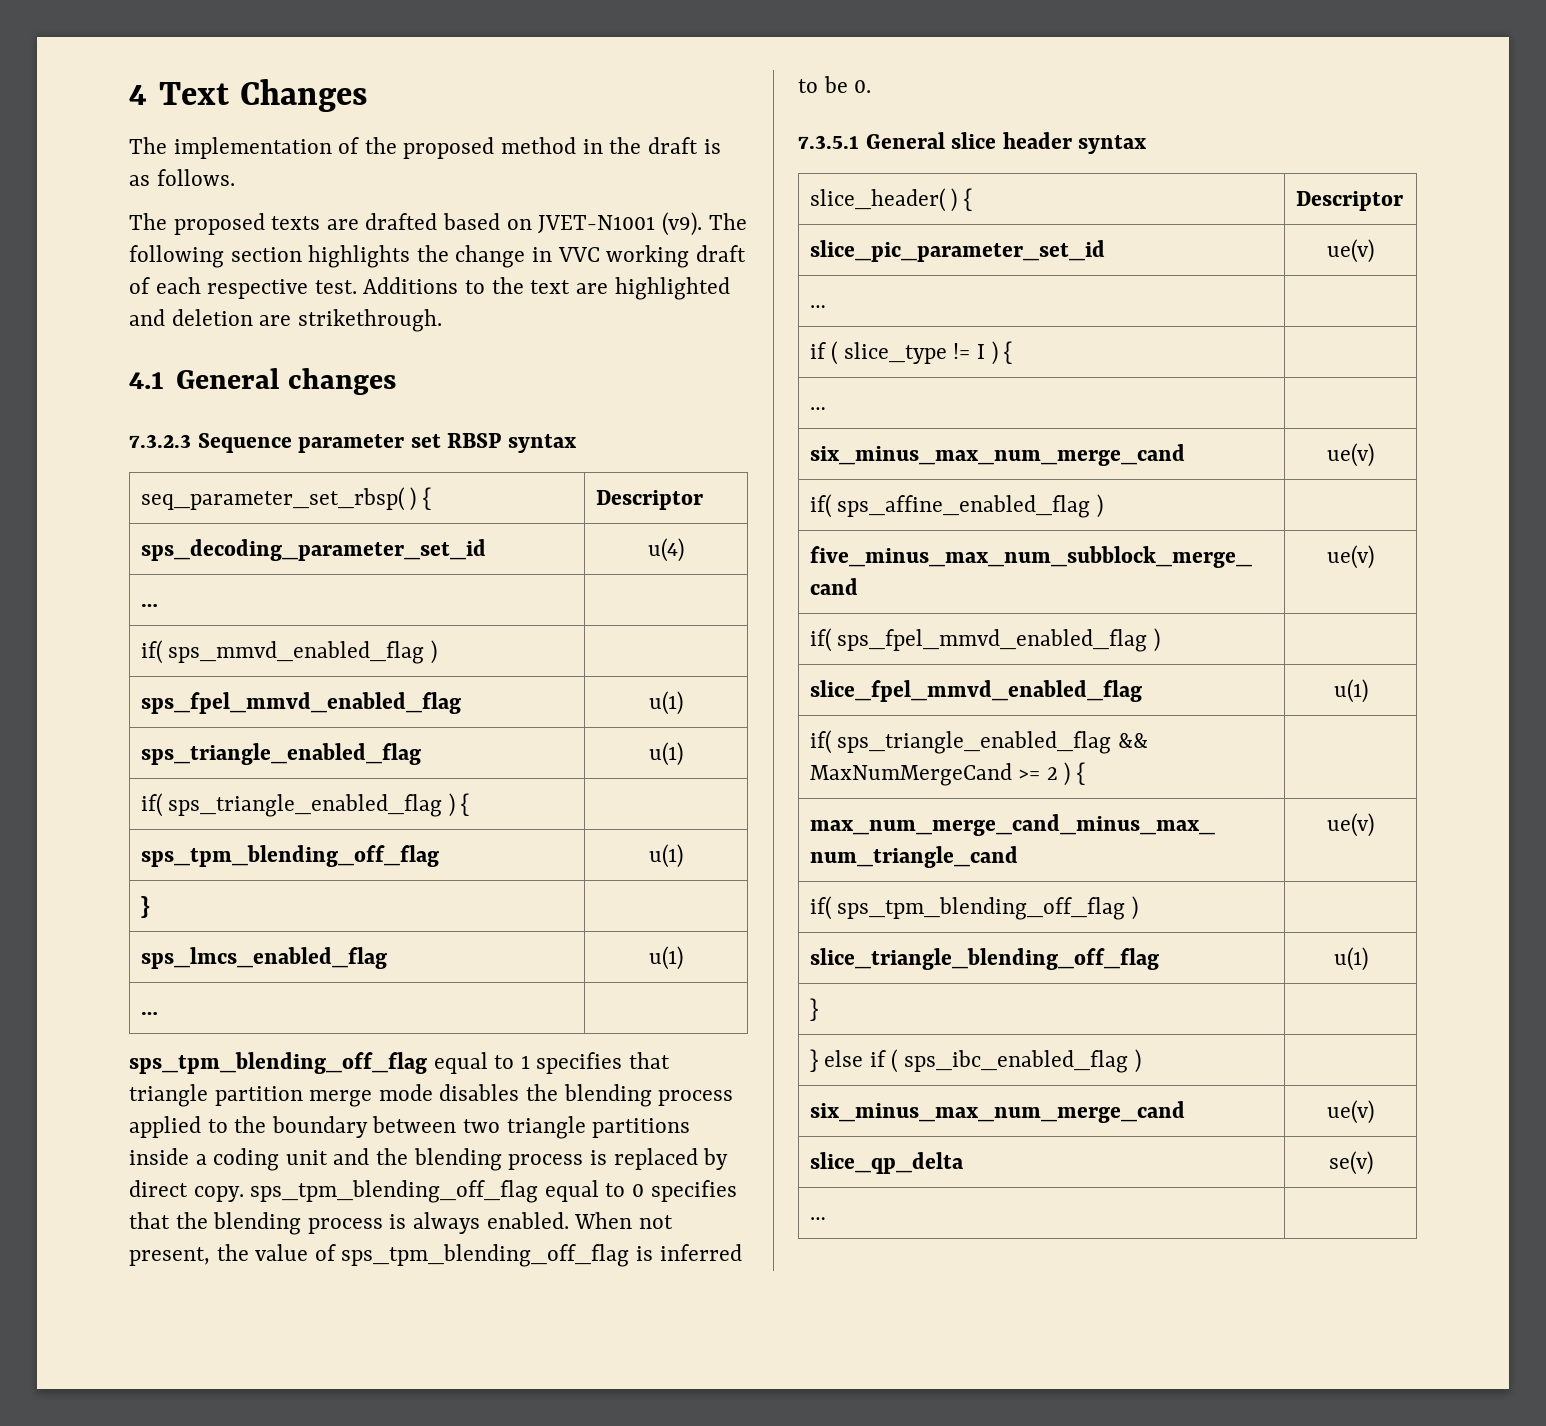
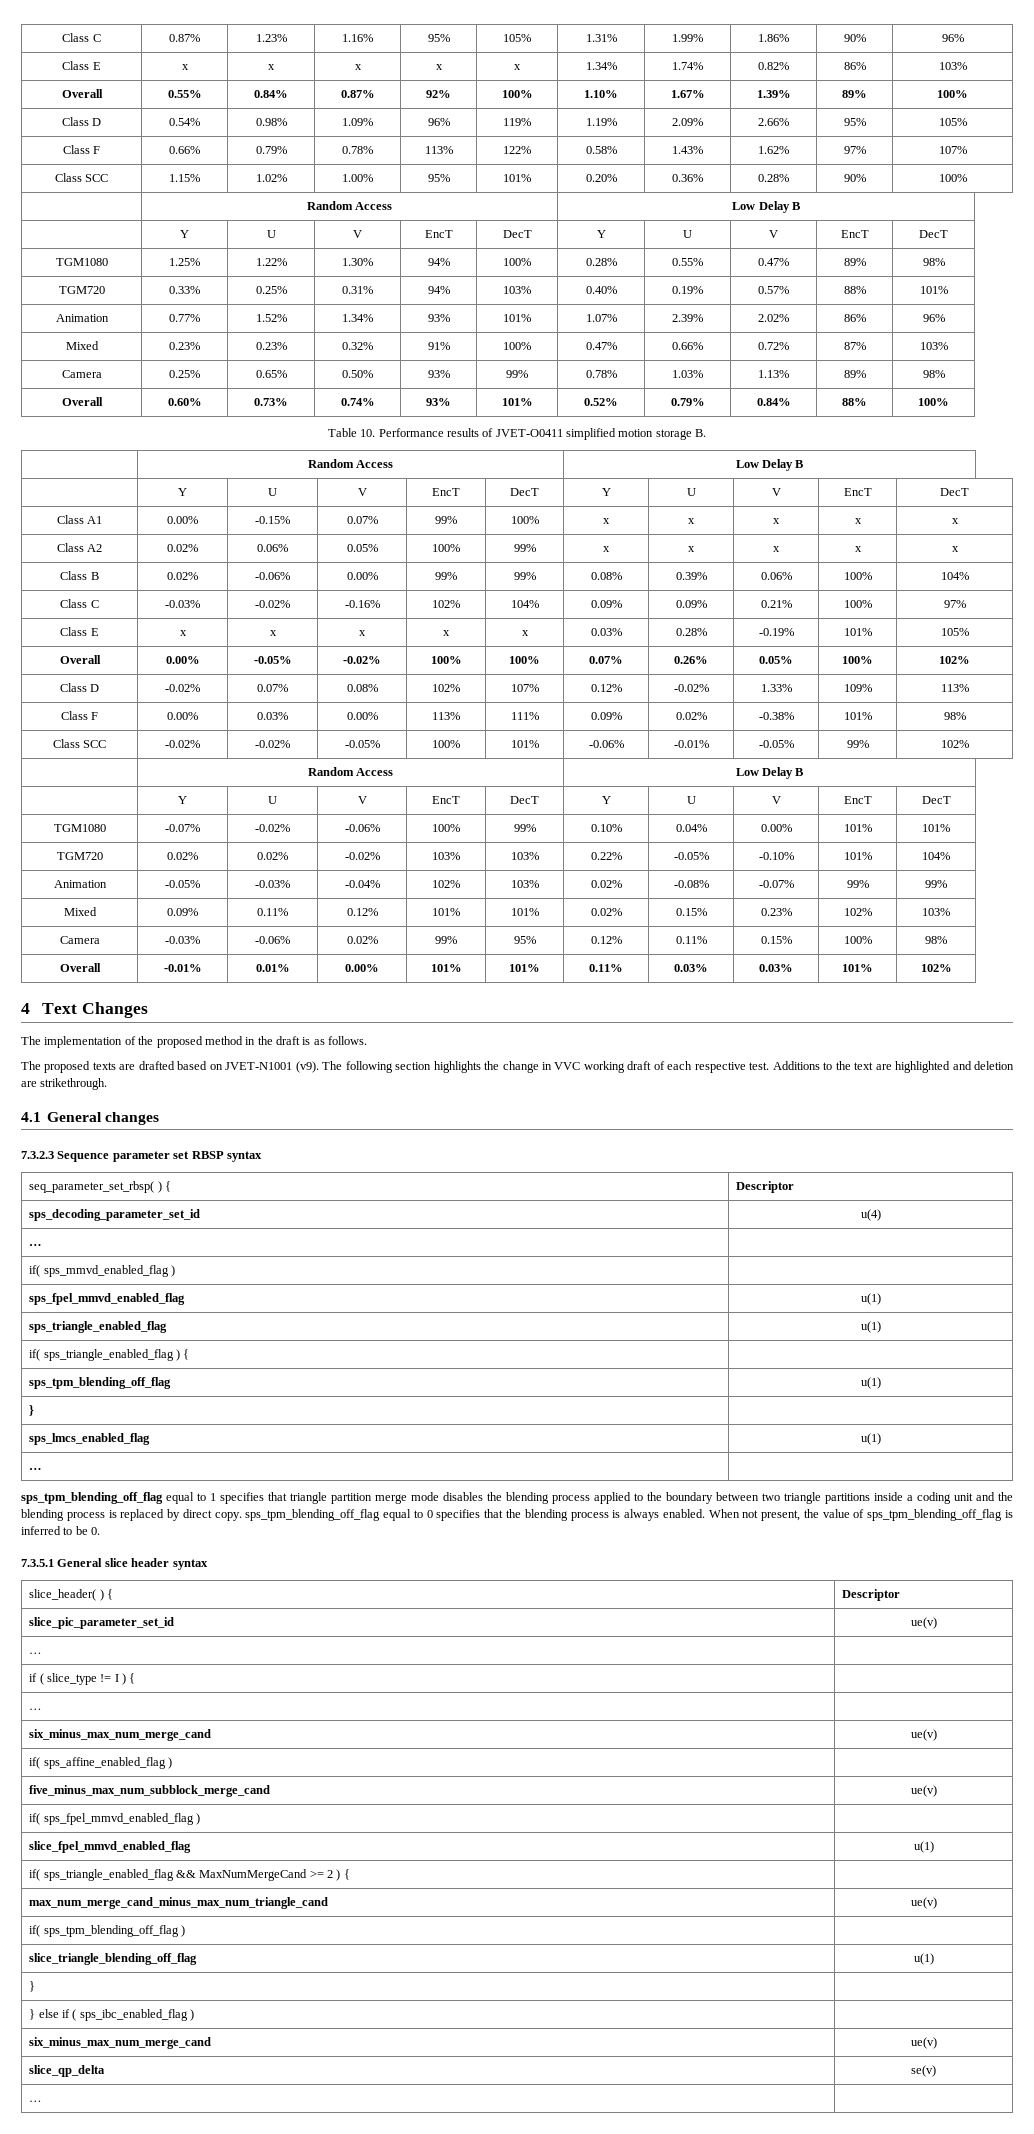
+ Class C | 0.87% | 1.23% | 1.16% | 95% | 105% | 1.31% | 1.99% | 1.86% | 90% | 96%
+ Class E | x | x | x | x | x | 1.34% | 1.74% | 0.82% | 86% | 103%
+ Overall | 0.55% | 0.84% | 0.87% | 92% | 100% | 1.10% | 1.67% | 1.39% | 89% | 100%
+ Class D | 0.54% | 0.98% | 1.09% | 96% | 119% | 1.19% | 2.09% | 2.66% | 95% | 105%
+ Class F | 0.66% | 0.79% | 0.78% | 113% | 122% | 0.58% | 1.43% | 1.62% | 97% | 107%
+ Class SCC | 1.15% | 1.02% | 1.00% | 95% | 101% | 0.20% | 0.36% | 0.28% | 90% | 100%
+ | Random Access | Low Delay B
+ | Y | U | V | EncT | DecT | Y | U | V | EncT | DecT
+ TGM1080 | 1.25% | 1.22% | 1.30% | 94% | 100% | 0.28% | 0.55% | 0.47% | 89% | 98%
+ TGM720 | 0.33% | 0.25% | 0.31% | 94% | 103% | 0.40% | 0.19% | 0.57% | 88% | 101%
+ Animation | 0.77% | 1.52% | 1.34% | 93% | 101% | 1.07% | 2.39% | 2.02% | 86% | 96%
+ Mixed | 0.23% | 0.23% | 0.32% | 91% | 100% | 0.47% | 0.66% | 0.72% | 87% | 103%
+ Camera | 0.25% | 0.65% | 0.50% | 93% | 99% | 0.78% | 1.03% | 1.13% | 89% | 98%
+ Overall | 0.60% | 0.73% | 0.74% | 93% | 101% | 0.52% | 0.79% | 0.84% | 88% | 100%
+ Table 10. Performance results of JVET-O0411 simplified motion storage B.
+ | Random Access | Low Delay B
+ | Y | U | V | EncT | DecT | Y | U | V | EncT | DecT
+ Class A1 | 0.00% | -0.15% | 0.07% | 99% | 100% | x | x | x | x | x
+ Class A2 | 0.02% | 0.06% | 0.05% | 100% | 99% | x | x | x | x | x
+ Class B | 0.02% | -0.06% | 0.00% | 99% | 99% | 0.08% | 0.39% | 0.06% | 100% | 104%
+ Class C | -0.03% | -0.02% | -0.16% | 102% | 104% | 0.09% | 0.09% | 0.21% | 100% | 97%
+ Class E | x | x | x | x | x | 0.03% | 0.28% | -0.19% | 101% | 105%
+ Overall | 0.00% | -0.05% | -0.02% | 100% | 100% | 0.07% | 0.26% | 0.05% | 100% | 102%
+ Class D | -0.02% | 0.07% | 0.08% | 102% | 107% | 0.12% | -0.02% | 1.33% | 109% | 113%
+ Class F | 0.00% | 0.03% | 0.00% | 113% | 111% | 0.09% | 0.02% | -0.38% | 101% | 98%
+ Class SCC | -0.02% | -0.02% | -0.05% | 100% | 101% | -0.06% | -0.01% | -0.05% | 99% | 102%
+ | Random Access | Low Delay B
+ | Y | U | V | EncT | DecT | Y | U | V | EncT | DecT
+ TGM1080 | -0.07% | -0.02% | -0.06% | 100% | 99% | 0.10% | 0.04% | 0.00% | 101% | 101%
+ TGM720 | 0.02% | 0.02% | -0.02% | 103% | 103% | 0.22% | -0.05% | -0.10% | 101% | 104%
+ Animation | -0.05% | -0.03% | -0.04% | 102% | 103% | 0.02% | -0.08% | -0.07% | 99% | 99%
+ Mixed | 0.09% | 0.11% | 0.12% | 101% | 101% | 0.02% | 0.15% | 0.23% | 102% | 103%
+ Camera | -0.03% | -0.06% | 0.02% | 99% | 95% | 0.12% | 0.11% | 0.15% | 100% | 98%
+ Overall | -0.01% | 0.01% | 0.00% | 101% | 101% | 0.11% | 0.03% | 0.03% | 101% | 102%

